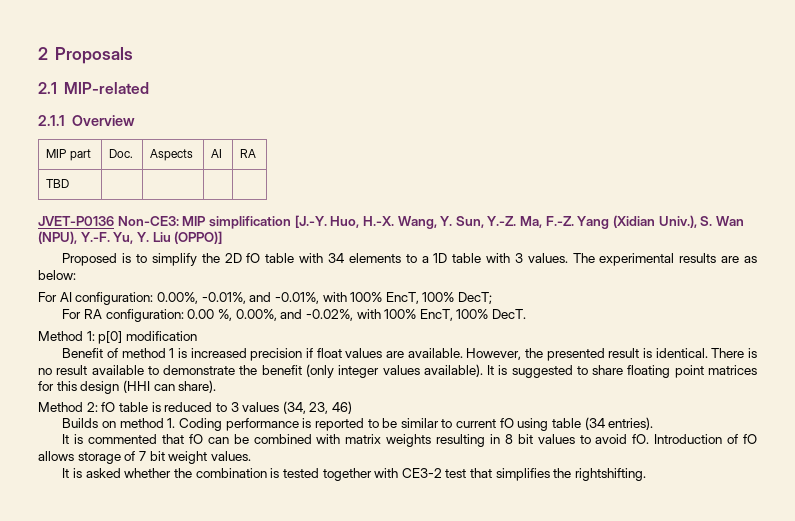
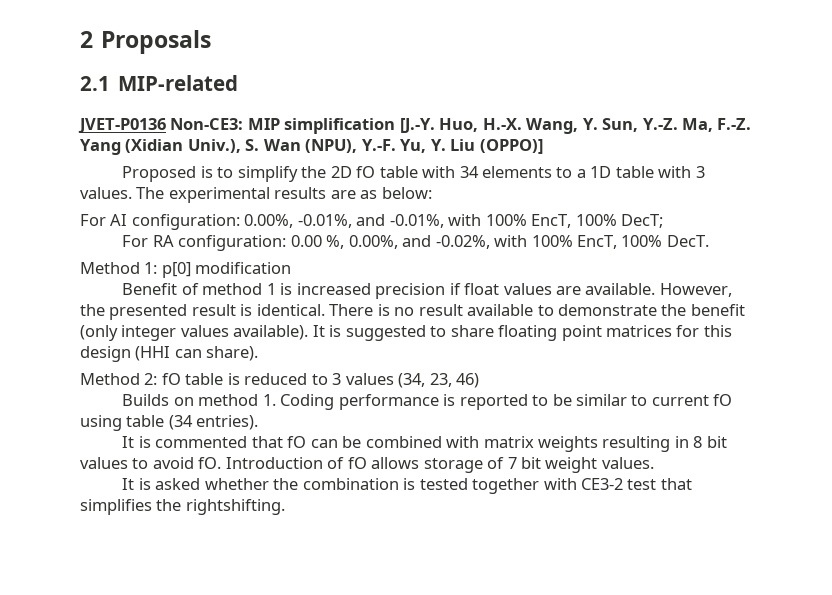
- 2.1.1 Overview
- MIP part | Doc. | Aspects | AI | RA
- TBD | | | |

